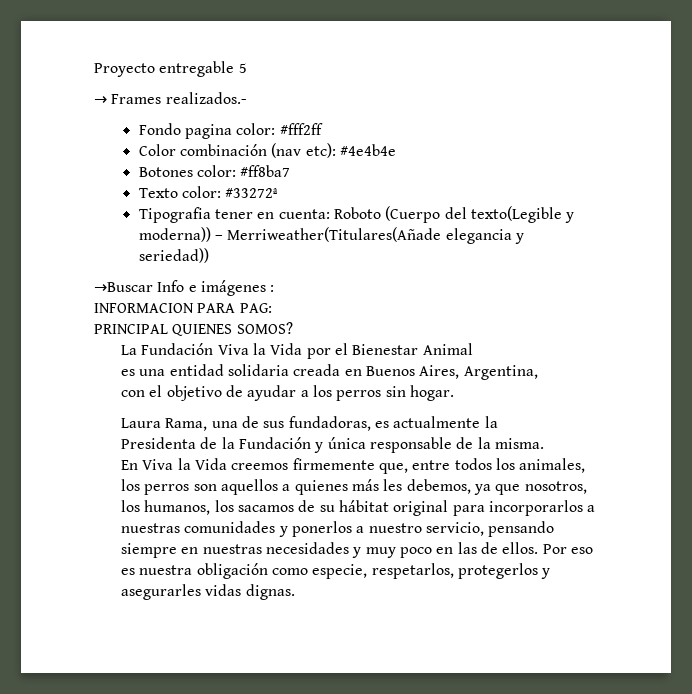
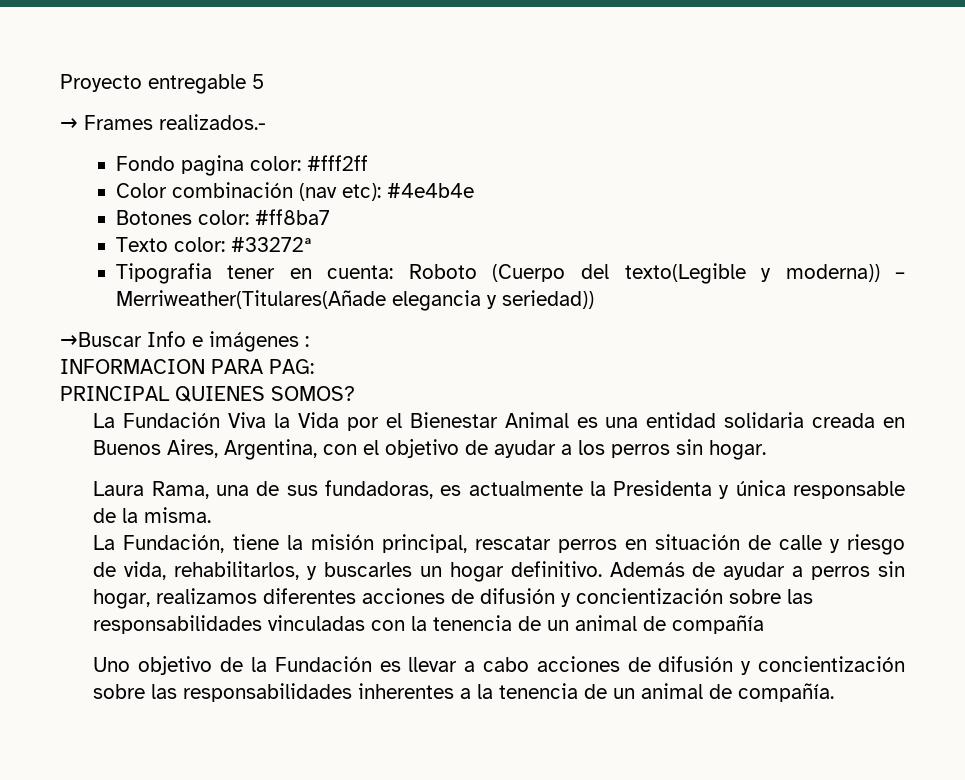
- La Fundación Viva la Vida por el Bienestar Animal
- es una entidad solidaria creada en Buenos Aires, Argentina,
- con el objetivo de ayudar a los perros sin hogar.
+ La Fundación Viva la Vida por el Bienestar Animal es una entidad solidaria creada en Buenos Aires, Argentina, con el objetivo de ayudar a los perros sin hogar.
- Laura Rama, una de sus fundadoras, es actualmente la
- Presidenta de la Fundación y única responsable de la misma.
+ Laura Rama, una de sus fundadoras, es actualmente la Presidenta y única responsable de la misma.
- En Viva la Vida creemos firmemente que, entre todos los animales, los perros son aquellos a quienes más les debemos, ya que nosotros, los humanos, los sacamos de su hábitat original para incorporarlos a nuestras comunidades y ponerlos a nuestro servicio, pensando siempre en nuestras necesidades y muy poco en las de ellos. Por eso es nuestra obligación como especie, respetarlos, protegerlos y asegurarles vidas dignas.
+ La Fundación, tiene la misión principal, rescatar perros en situación de calle y riesgo de vida, rehabilitarlos, y buscarles un hogar definitivo. Además de ayudar a perros sin hogar, realizamos diferentes acciones de difusión y concientización sobre las responsabilidades vinculadas con la tenencia de un animal de compañía
+ Uno objetivo de la Fundación es llevar a cabo acciones de difusión y concientización sobre las responsabilidades inherentes a la tenencia de un animal de compañía.

